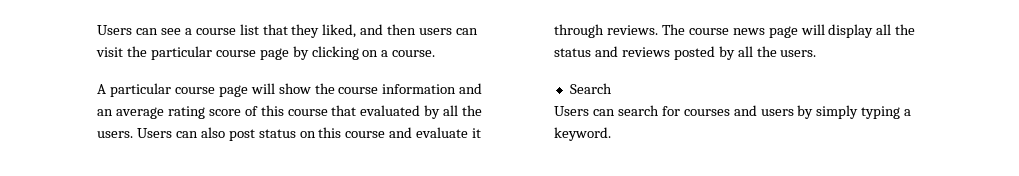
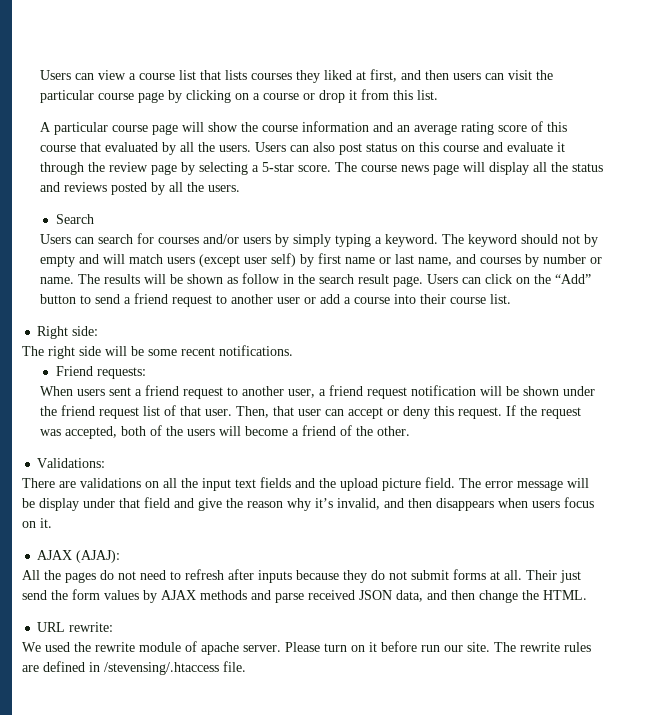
- Users can see a course list that they liked, and then users can visit the particular course page by clicking on a course.
+ Users can view a course list that lists courses they liked at first, and then users can visit the particular course page by clicking on a course or drop it from this list.
- Users can also post status on this course and evaluate it through reviews.
+ Users can also post status on this course and evaluate it through the review page by selecting a 5-star score.
- Users can search for courses and users by simply typing a keyword.
+ Users can search for courses and/or users by simply typing a keyword.
+ The keyword should not by empty and will match users (except user self) by first name or last name, and courses by number or name. The results will be shown as follow in the search result page. Users can click on the “Add” button to send a friend request to another user or add a course into their course list.
+ Right side:
+ The right side will be some recent notifications.
+ Friend requests:
+ When users sent a friend request to another user, a friend request notification will be shown under the friend request list of that user. Then, that user can accept or deny this request. If the request was accepted, both of the users will become a friend of the other.
+ Validations:
+ There are validations on all the input text fields and the upload picture field. The error message will be display under that field and give the reason why it’s invalid, and then disappears when users focus on it.
+ AJAX (AJAJ):
+ All the pages do not need to refresh after inputs because they do not submit forms at all. Their just send the form values by AJAX methods and parse received JSON data, and then change the HTML.
+ URL rewrite:
+ We used the rewrite module of apache server. Please turn on it before run our site. The rewrite rules are defined in /stevensing/.htaccess file.

